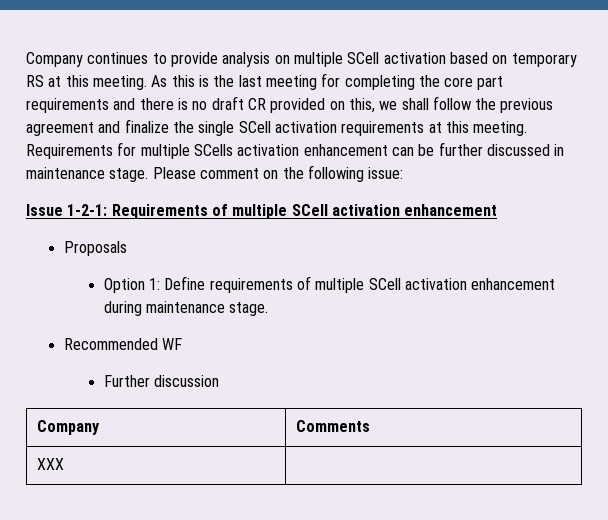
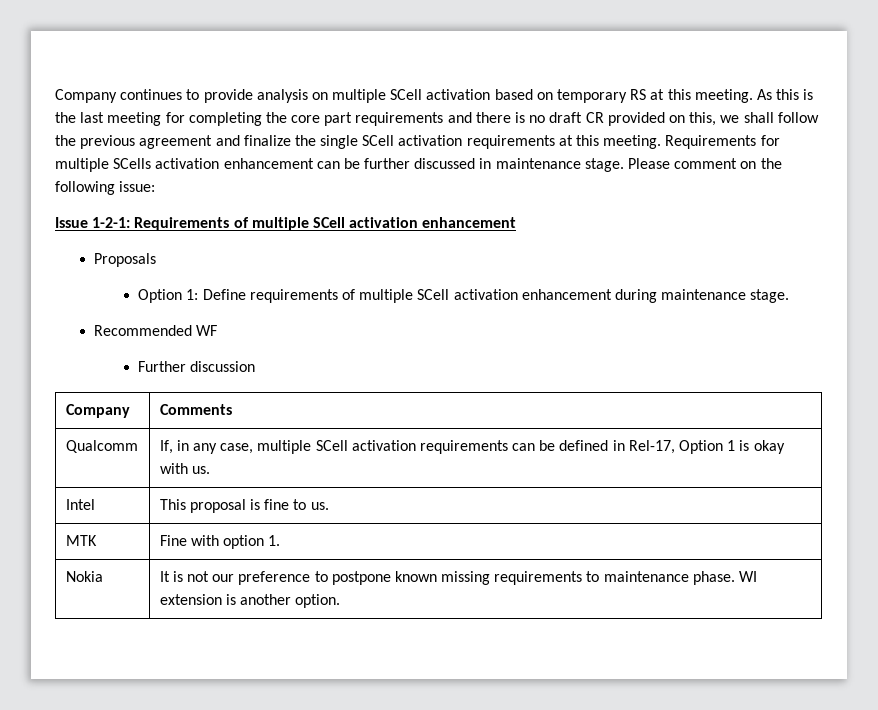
- XXX |
+ Qualcomm | If, in any case, multiple SCell activation requirements can be defined in Rel-17, Option 1 is okay with us.
+ Intel | This proposal is fine to us.
+ MTK | Fine with option 1.
+ Nokia | It is not our preference to postpone known missing requirements to maintenance phase. WI extension is another option.

